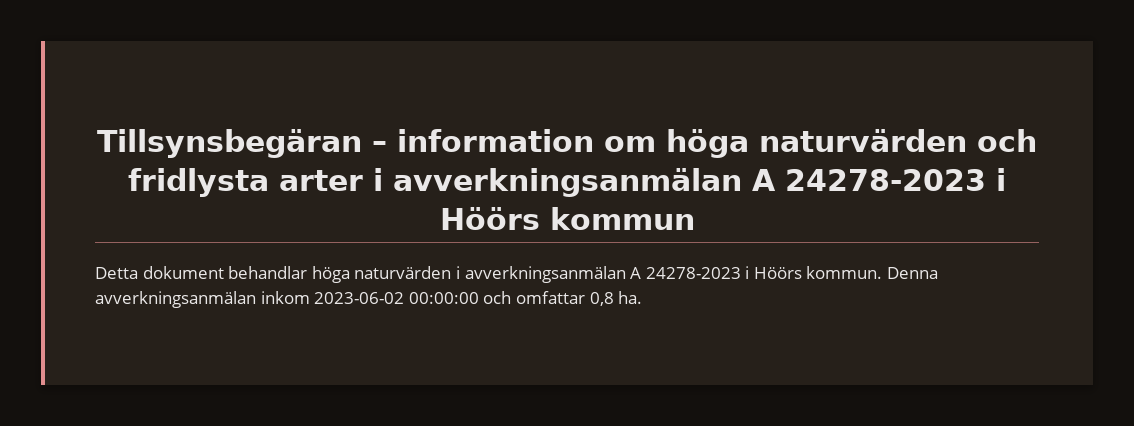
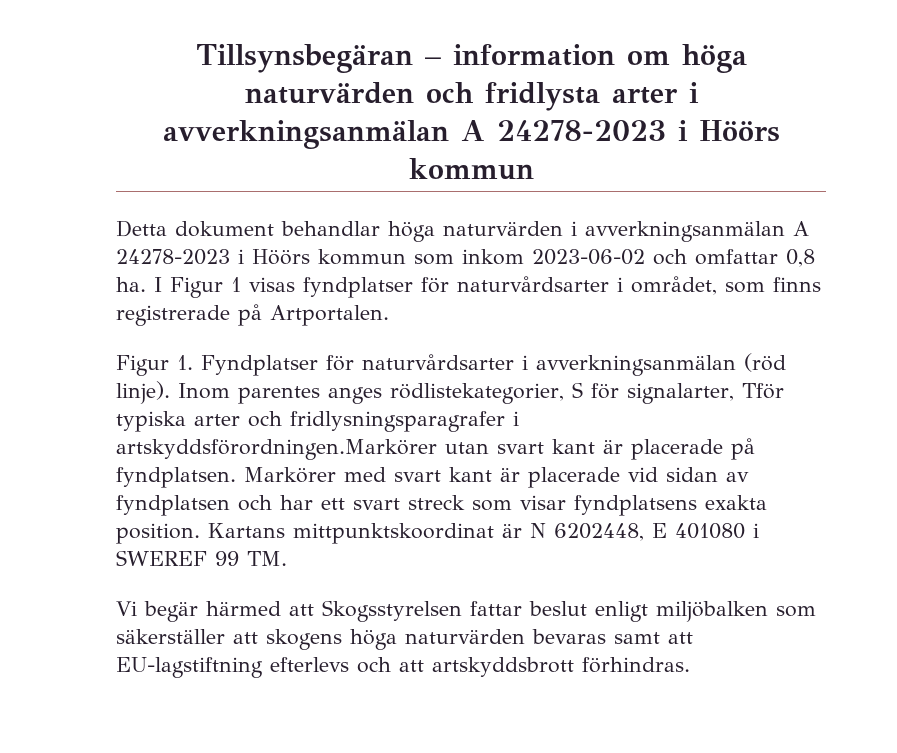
- Detta dokument behandlar höga naturvärden i avverkningsanmälan A 24278-2023 i Höörs kommun. Denna avverkningsanmälan inkom 2023-06-02 00:00:00 och omfattar 0,8 ha.
+ Detta dokument behandlar höga naturvärden i avverkningsanmälan A 24278-2023 i Höörs kommun som inkom 2023-06-02 och omfattar 0,8 ha.
+ I Figur 1 visas fyndplatser för naturvårdsarter i området, som finns registrerade på Artportalen.
+ Figur 1. Fyndplatser för naturvårdsarter i avverkningsanmälan (röd linje). Inom parentes anges rödlistekategorier, S för signalarter, Tför typiska arter och fridlysningsparagrafer i artskyddsförordningen.Markörer utan svart kant är placerade på fyndplatsen. Markörer med svart kant är placerade vid sidan av fyndplatsen och har ett svart streck som visar fyndplatsens exakta position. Kartans mittpunktskoordinat är N 6202448, E 401080 i SWEREF 99 TM.
+ Vi begär härmed att Skogsstyrelsen fattar beslut enligt miljöbalken som säkerställer att skogens höga naturvärden bevaras samt att EU-lagstiftning efterlevs och att artskyddsbrott förhindras.

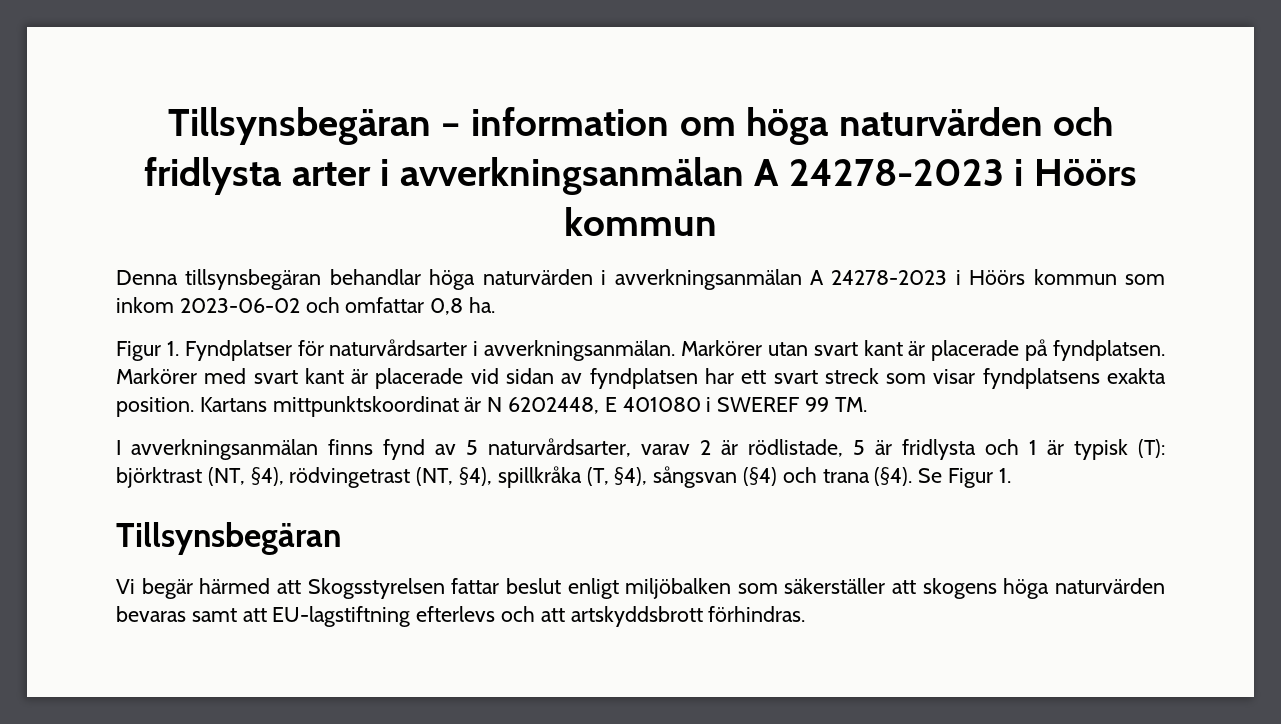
- Detta dokument behandlar höga naturvärden i avverkningsanmälan A 24278-2023 i Höörs kommun som inkom 2023-06-02 och omfattar 0,8 ha. I Figur 1 visas fyndplatser för naturvårdsarter i området, som finns registrerade på Artportalen.
+ Denna tillsynsbegäran behandlar höga naturvärden i avverkningsanmälan A 24278-2023 i Höörs kommun som inkom 2023-06-02 och omfattar 0,8 ha.
- Figur 1. Fyndplatser för naturvårdsarter i avverkningsanmälan (röd linje). Inom parentes anges rödlistekategorier, S för signalarter, Tför typiska arter och fridlysningsparagrafer i artskyddsförordningen.Markörer utan svart kant är placerade på fyndplatsen.
+ Figur 1. Fyndplatser för naturvårdsarter i avverkningsanmälan. Markörer utan svart kant är placerade på fyndplatsen.
- Markörer med svart kant är placerade vid sidan av fyndplatsen och har ett svart streck som visar fyndplatsens exakta position.
+ Markörer med svart kant är placerade vid sidan av fyndplatsen har ett svart streck som visar fyndplatsens exakta position.
+ I avverkningsanmälan finns fynd av 5 naturvårdsarter, varav 2 är rödlistade, 5 är fridlysta och 1 är typisk (T): björktrast (NT, §4), rödvingetrast (NT, §4), spillkråka (T, §4), sångsvan (§4) och trana (§4). Se Figur 1.
+ Tillsynsbegäran

